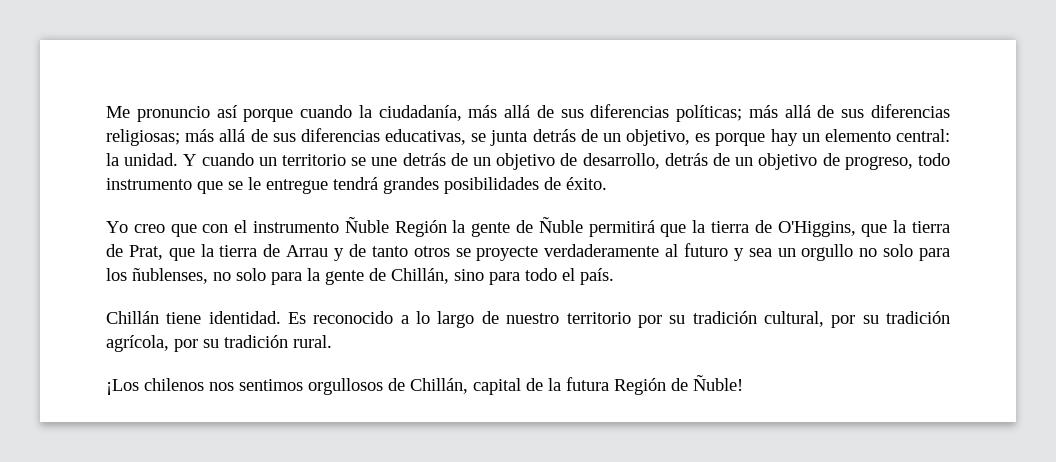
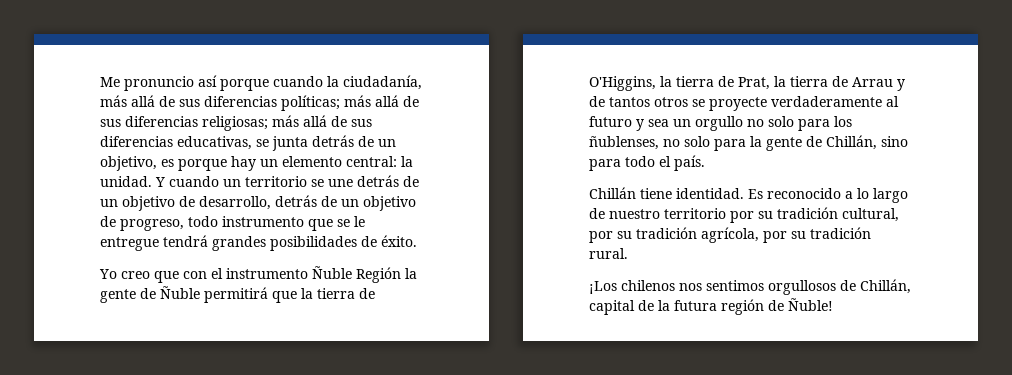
- Yo creo que con el instrumento Ñuble Región la gente de Ñuble permitirá que la tierra de O'Higgins, que la tierra de Prat, que la tierra de Arrau y de tanto otros se proyecte verdaderamente al futuro y sea un orgullo no solo para los ñublenses, no solo para la gente de Chillán, sino para todo el país.
+ Yo creo que con el instrumento Ñuble Región la gente de Ñuble permitirá que la tierra de O'Higgins, la tierra de Prat, la tierra de Arrau y de tantos otros se proyecte verdaderamente al futuro y sea un orgullo no solo para los ñublenses, no solo para la gente de Chillán, sino para todo el país.
- ¡Los chilenos nos sentimos orgullosos de Chillán, capital de la futura Región de Ñuble!
+ ¡Los chilenos nos sentimos orgullosos de Chillán, capital de la futura región de Ñuble!

